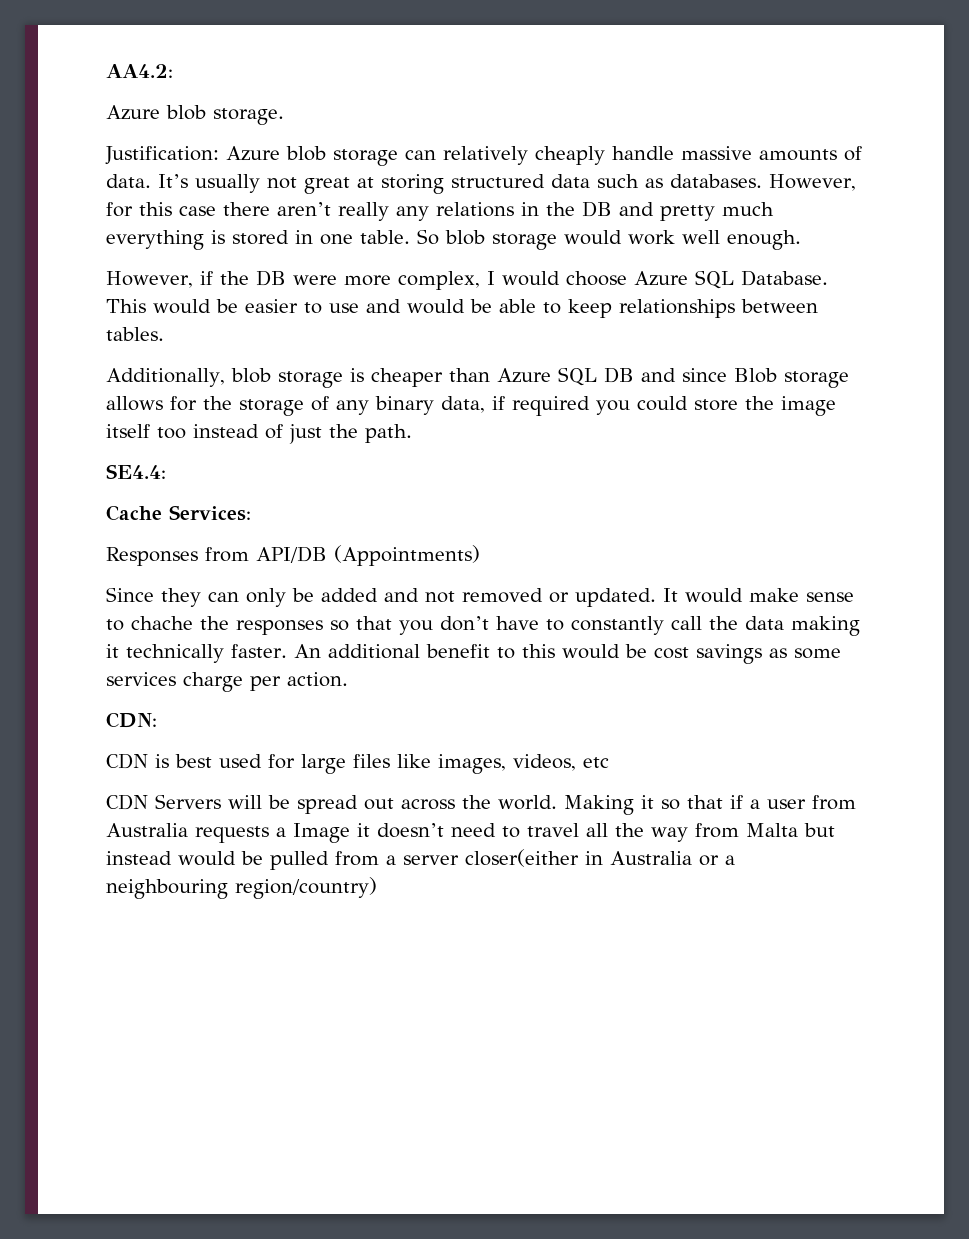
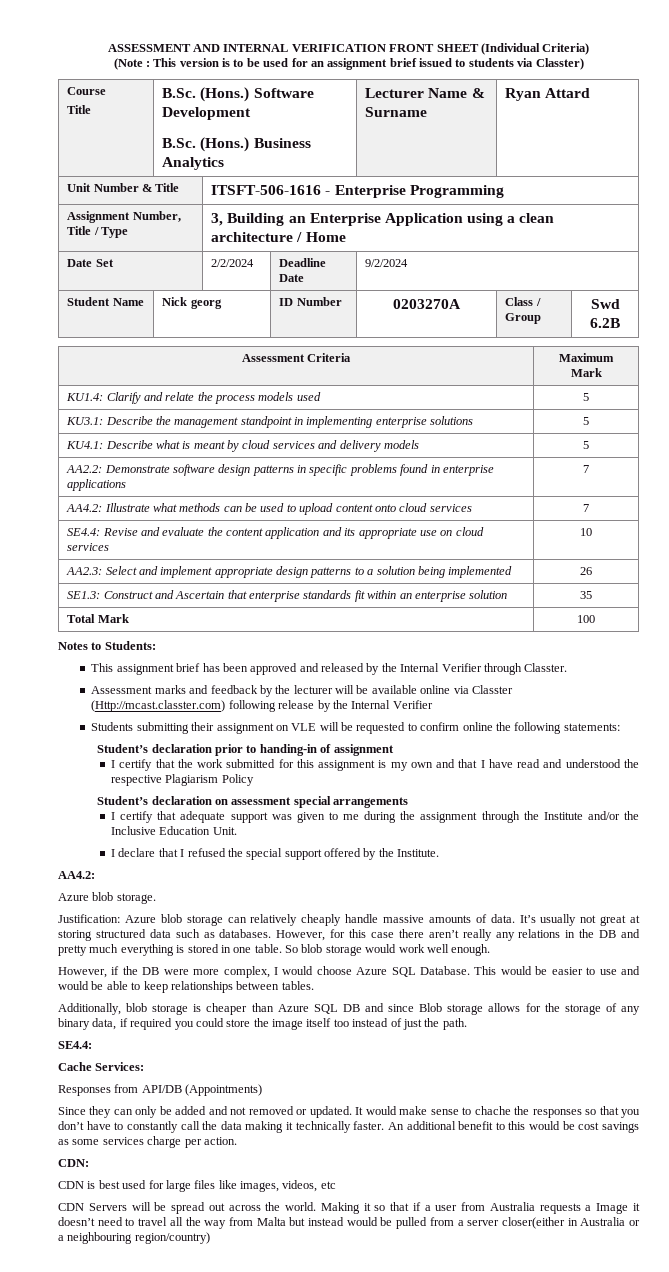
+ ASSESSMENT AND INTERNAL VERIFICATION FRONT SHEET (Individual Criteria)
+ (Note : This version is to be used for an assignment brief issued to students via Classter)
+ Course
+ Title | B.Sc. (Hons.) Software Development
+ B.Sc. (Hons.) Business Analytics | Lecturer Name & Surname | Ryan Attard
+ Unit Number & Title | ITSFT-506-1616 - Enterprise Programming
+ Assignment Number, Title / Type | 3, Building an Enterprise Application using a clean architecture / Home
+ Date Set | 2/2/2024 | Deadline Date | 9/2/2024
+ Student Name | Nick georg | ID Number | 0203270A | Class / Group | Swd 6.2B
+ Assessment Criteria | Maximum Mark
+ KU1.4: Clarify and relate the process models used | 5
+ KU3.1: Describe the management standpoint in implementing enterprise solutions | 5
+ KU4.1: Describe what is meant by cloud services and delivery models | 5
+ AA2.2: Demonstrate software design patterns in specific problems found in enterprise applications | 7
+ AA4.2: Illustrate what methods can be used to upload content onto cloud services | 7
+ SE4.4: Revise and evaluate the content application and its appropriate use on cloud services | 10
+ AA2.3: Select and implement appropriate design patterns to a solution being implemented | 26
+ SE1.3: Construct and Ascertain that enterprise standards fit within an enterprise solution | 35
+ Total Mark | 100
+ Notes to Students:
+ This assignment brief has been approved and released by the Internal Verifier through Classter.
+ Assessment marks and feedback by the lecturer will be available online via Classter (Http://mcast.classter.com) following release by the Internal Verifier
+ Students submitting their assignment on VLE will be requested to confirm online the following statements:
+ Student’s declaration prior to handing-in of assignment
+ I certify that the work submitted for this assignment is my own and that I have read and understood the respective Plagiarism Policy
+ Student’s declaration on assessment special arrangements
+ I certify that adequate support was given to me during the assignment through the Institute and/or the Inclusive Education Unit.
+ I declare that I refused the special support offered by the Institute.

